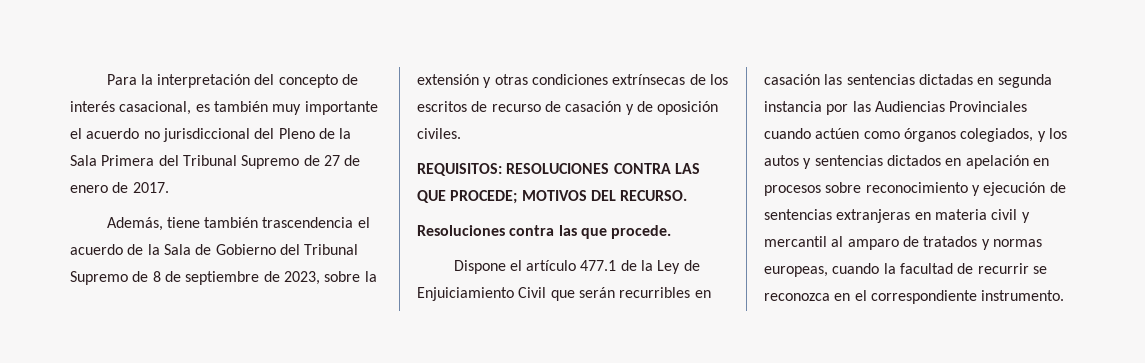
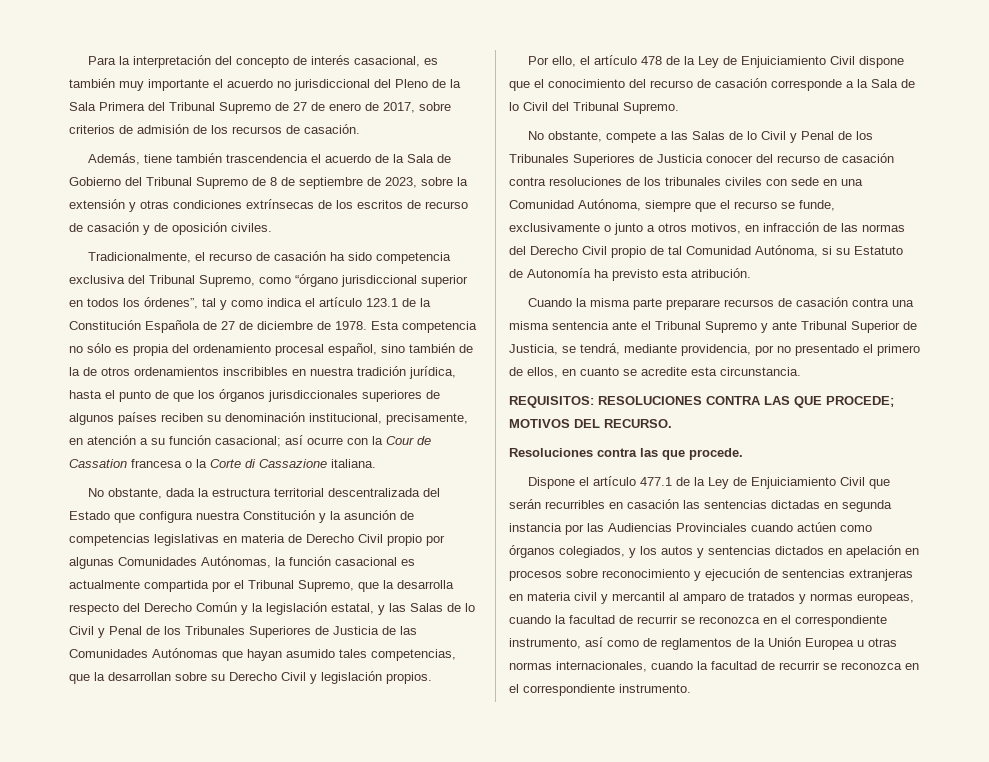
- Para la interpretación del concepto de interés casacional, es también muy importante el acuerdo no jurisdiccional del Pleno de la Sala Primera del Tribunal Supremo de 27 de enero de 2017.
+ Para la interpretación del concepto de interés casacional, es también muy importante el acuerdo no jurisdiccional del Pleno de la Sala Primera del Tribunal Supremo de 27 de enero de 2017, sobre criterios de admisión de los recursos de casación.
+ Tradicionalmente, el recurso de casación ha sido competencia exclusiva del Tribunal Supremo, como “órgano jurisdiccional superior en todos los órdenes”, tal y como indica el artículo 123.1 de la Constitución Española de 27 de diciembre de 1978. Esta competencia no sólo es propia del ordenamiento procesal español, sino también de la de otros ordenamientos inscribibles en nuestra tradición jurídica, hasta el punto de que los órganos jurisdiccionales superiores de algunos países reciben su denominación institucional, precisamente, en atención a su función casacional; así ocurre con la Cour de Cassation francesa o la Corte di Cassazione italiana.
+ No obstante, dada la estructura territorial descentralizada del Estado que configura nuestra Constitución y la asunción de competencias legislativas en materia de Derecho Civil propio por algunas Comunidades Autónomas, la función casacional es actualmente compartida por el Tribunal Supremo, que la desarrolla respecto del Derecho Común y la legislación estatal, y las Salas de lo Civil y Penal de los Tribunales Superiores de Justicia de las Comunidades Autónomas que hayan asumido tales competencias, que la desarrollan sobre su Derecho Civil y legislación propios.
+ Por ello, el artículo 478 de la Ley de Enjuiciamiento Civil dispone que el conocimiento del recurso de casación corresponde a la Sala de lo Civil del Tribunal Supremo.
+ No obstante, compete a las Salas de lo Civil y Penal de los Tribunales Superiores de Justicia conocer del recurso de casación contra resoluciones de los tribunales civiles con sede en una Comunidad Autónoma, siempre que el recurso se funde, exclusivamente o junto a otros motivos, en infracción de las normas del Derecho Civil propio de tal Comunidad Autónoma, si su Estatuto de Autonomía ha previsto esta atribución.
+ Cuando la misma parte preparare recursos de casación contra una misma sentencia ante el Tribunal Supremo y ante Tribunal Superior de Justicia, se tendrá, mediante providencia, por no presentado el primero de ellos, en cuanto se acredite esta circunstancia.
- Dispone el artículo 477.1 de la Ley de Enjuiciamiento Civil que serán recurribles en casación las sentencias dictadas en segunda instancia por las Audiencias Provinciales cuando actúen como órganos colegiados, y los autos y sentencias dictados en apelación en procesos sobre reconocimiento y ejecución de sentencias extranjeras en materia civil y mercantil al amparo de tratados y normas europeas, cuando la facultad de recurrir se reconozca en el correspondiente instrumento.
+ Dispone el artículo 477.1 de la Ley de Enjuiciamiento Civil que serán recurribles en casación las sentencias dictadas en segunda instancia por las Audiencias Provinciales cuando actúen como órganos colegiados, y los autos y sentencias dictados en apelación en procesos sobre reconocimiento y ejecución de sentencias extranjeras en materia civil y mercantil al amparo de tratados y normas europeas, cuando la facultad de recurrir se reconozca en el correspondiente instrumento, así como de reglamentos de la Unión Europea u otras normas internacionales, cuando la facultad de recurrir se reconozca en el correspondiente instrumento.

